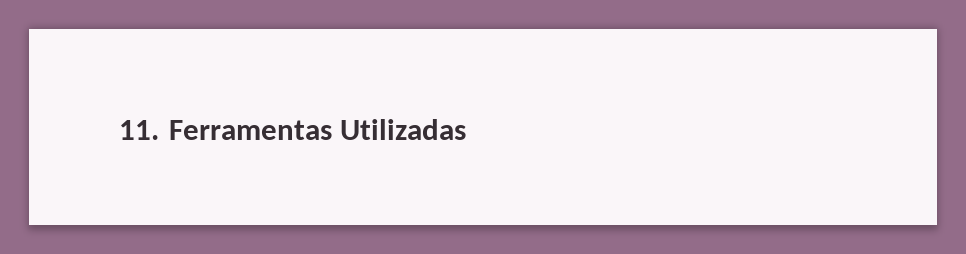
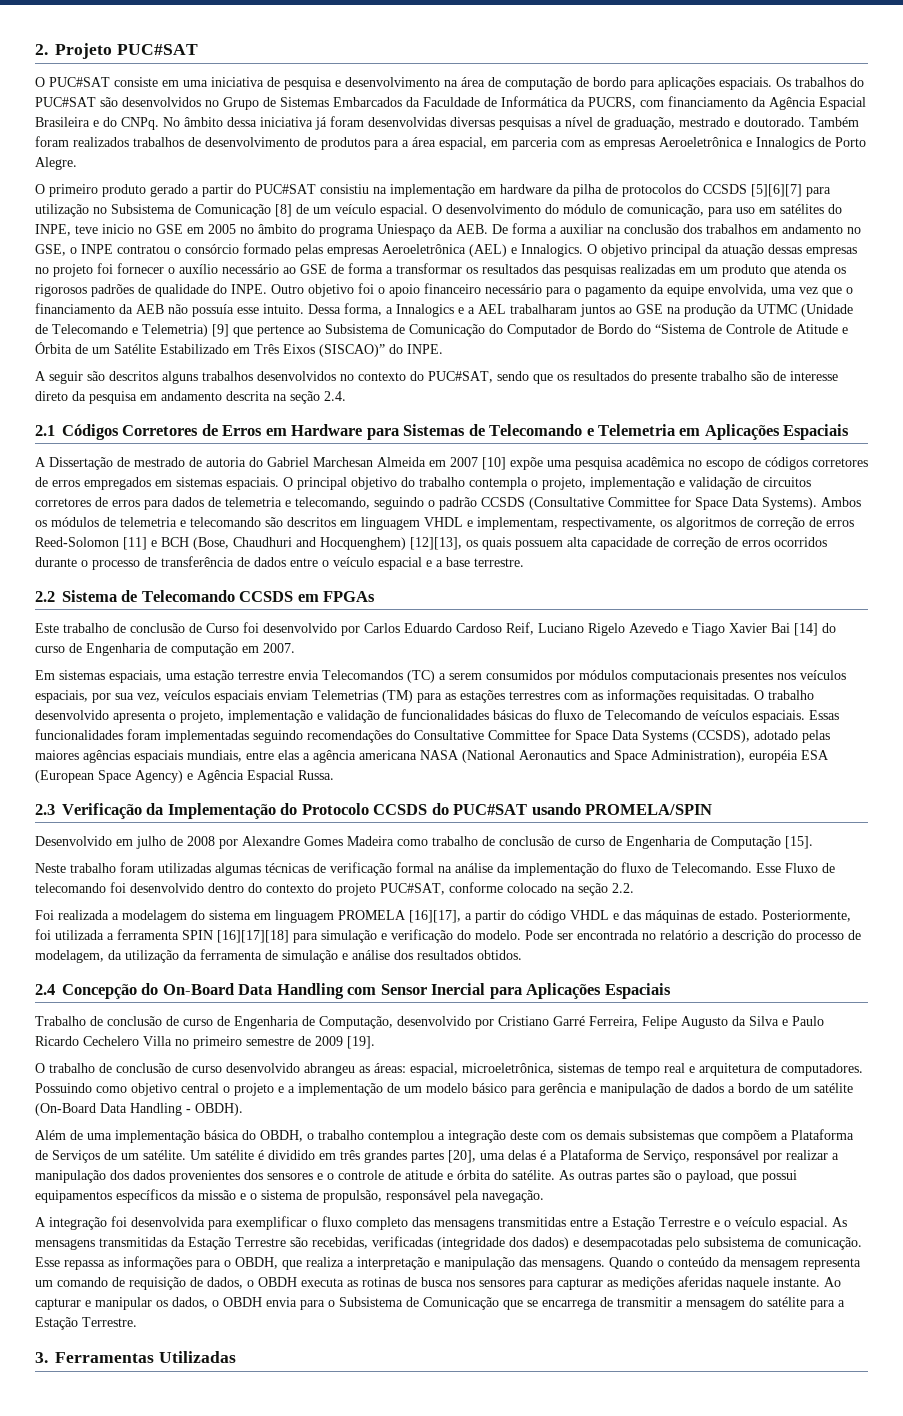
- 11. Ferramentas Utilizadas
+ 2. Projeto PUC#SAT
+ O PUC#SAT consiste em uma iniciativa de pesquisa e desenvolvimento na área de computação de bordo para aplicações espaciais. Os trabalhos do PUC#SAT são desenvolvidos no Grupo de Sistemas Embarcados da Faculdade de Informática da PUCRS, com financiamento da Agência Espacial Brasileira e do CNPq. No âmbito dessa iniciativa já foram desenvolvidas diversas pesquisas a nível de graduação, mestrado e doutorado. Também foram realizados trabalhos de desenvolvimento de produtos para a área espacial, em parceria com as empresas Aeroeletrônica e Innalogics de Porto Alegre.
+ O primeiro produto gerado a partir do PUC#SAT consistiu na implementação em hardware da pilha de protocolos do CCSDS [5][6][7] para utilização no Subsistema de Comunicação [8] de um veículo espacial. O desenvolvimento do módulo de comunicação, para uso em satélites do INPE, teve inicio no GSE em 2005 no âmbito do programa Uniespaço da AEB. De forma a auxiliar na conclusão dos trabalhos em andamento no GSE, o INPE contratou o consórcio formado pelas empresas Aeroeletrônica (AEL) e Innalogics. O objetivo principal da atuação dessas empresas no projeto foi fornecer o auxílio necessário ao GSE de forma a transformar os resultados das pesquisas realizadas em um produto que atenda os rigorosos padrões de qualidade do INPE. Outro objetivo foi o apoio financeiro necessário para o pagamento da equipe envolvida, uma vez que o financiamento da AEB não possuía esse intuito. Dessa forma, a Innalogics e a AEL trabalharam juntos ao GSE na produção da UTMC (Unidade de Telecomando e Telemetria) [9] que pertence ao Subsistema de Comunicação do Computador de Bordo do “Sistema de Controle de Atitude e Órbita de um Satélite Estabilizado em Três Eixos (SISCAO)” do INPE.
+ A seguir são descritos alguns trabalhos desenvolvidos no contexto do PUC#SAT, sendo que os resultados do presente trabalho são de interesse direto da pesquisa em andamento descrita na seção 2.4.
+ 2.1 Códigos Corretores de Erros em Hardware para Sistemas de Telecomando e Telemetria em Aplicações Espaciais
+ A Dissertação de mestrado de autoria do Gabriel Marchesan Almeida em 2007 [10] expõe uma pesquisa acadêmica no escopo de códigos corretores de erros empregados em sistemas espaciais. O principal objetivo do trabalho contempla o projeto, implementação e validação de circuitos corretores de erros para dados de telemetria e telecomando, seguindo o padrão CCSDS (Consultative Committee for Space Data Systems). Ambos os módulos de telemetria e telecomando são descritos em linguagem VHDL e implementam, respectivamente, os algoritmos de correção de erros Reed-Solomon [11] e BCH (Bose, Chaudhuri and Hocquenghem) [12][13], os quais possuem alta capacidade de correção de erros ocorridos durante o processo de transferência de dados entre o veículo espacial e a base terrestre.
+ 2.2 Sistema de Telecomando CCSDS em FPGAs
+ Este trabalho de conclusão de Curso foi desenvolvido por Carlos Eduardo Cardoso Reif, Luciano Rigelo Azevedo e Tiago Xavier Bai [14] do curso de Engenharia de computação em 2007.
+ Em sistemas espaciais, uma estação terrestre envia Telecomandos (TC) a serem consumidos por módulos computacionais presentes nos veículos espaciais, por sua vez, veículos espaciais enviam Telemetrias (TM) para as estações terrestres com as informações requisitadas. O trabalho desenvolvido apresenta o projeto, implementação e validação de funcionalidades básicas do fluxo de Telecomando de veículos espaciais. Essas funcionalidades foram implementadas seguindo recomendações do Consultative Committee for Space Data Systems (CCSDS), adotado pelas maiores agências espaciais mundiais, entre elas a agência americana NASA (National Aeronautics and Space Administration), européia ESA (European Space Agency) e Agência Espacial Russa.
+ 2.3 Verificação da Implementação do Protocolo CCSDS do PUC#SAT usando PROMELA/SPIN
+ Desenvolvido em julho de 2008 por Alexandre Gomes Madeira como trabalho de conclusão de curso de Engenharia de Computação [15].
+ Neste trabalho foram utilizadas algumas técnicas de verificação formal na análise da implementação do fluxo de Telecomando. Esse Fluxo de telecomando foi desenvolvido dentro do contexto do projeto PUC#SAT, conforme colocado na seção 2.2.
+ Foi realizada a modelagem do sistema em linguagem PROMELA [16][17], a partir do código VHDL e das máquinas de estado. Posteriormente, foi utilizada a ferramenta SPIN [16][17][18] para simulação e verificação do modelo. Pode ser encontrada no relatório a descrição do processo de modelagem, da utilização da ferramenta de simulação e análise dos resultados obtidos.
+ 2.4 Concepção do On-Board Data Handling com Sensor Inercial para Aplicações Espaciais
+ Trabalho de conclusão de curso de Engenharia de Computação, desenvolvido por Cristiano Garré Ferreira, Felipe Augusto da Silva e Paulo Ricardo Cechelero Villa no primeiro semestre de 2009 [19].
+ O trabalho de conclusão de curso desenvolvido abrangeu as áreas: espacial, microeletrônica, sistemas de tempo real e arquitetura de computadores. Possuindo como objetivo central o projeto e a implementação de um modelo básico para gerência e manipulação de dados a bordo de um satélite (On-Board Data Handling - OBDH).
+ Além de uma implementação básica do OBDH, o trabalho contemplou a integração deste com os demais subsistemas que compõem a Plataforma de Serviços de um satélite. Um satélite é dividido em três grandes partes [20], uma delas é a Plataforma de Serviço, responsável por realizar a manipulação dos dados provenientes dos sensores e o controle de atitude e órbita do satélite. As outras partes são o payload, que possui equipamentos específicos da missão e o sistema de propulsão, responsável pela navegação.
+ A integração foi desenvolvida para exemplificar o fluxo completo das mensagens transmitidas entre a Estação Terrestre e o veículo espacial. As mensagens transmitidas da Estação Terrestre são recebidas, verificadas (integridade dos dados) e desempacotadas pelo subsistema de comunicação. Esse repassa as informações para o OBDH, que realiza a interpretação e manipulação das mensagens. Quando o conteúdo da mensagem representa um comando de requisição de dados, o OBDH executa as rotinas de busca nos sensores para capturar as medições aferidas naquele instante. Ao capturar e manipular os dados, o OBDH envia para o Subsistema de Comunicação que se encarrega de transmitir a mensagem do satélite para a Estação Terrestre.
+ 3. Ferramentas Utilizadas

